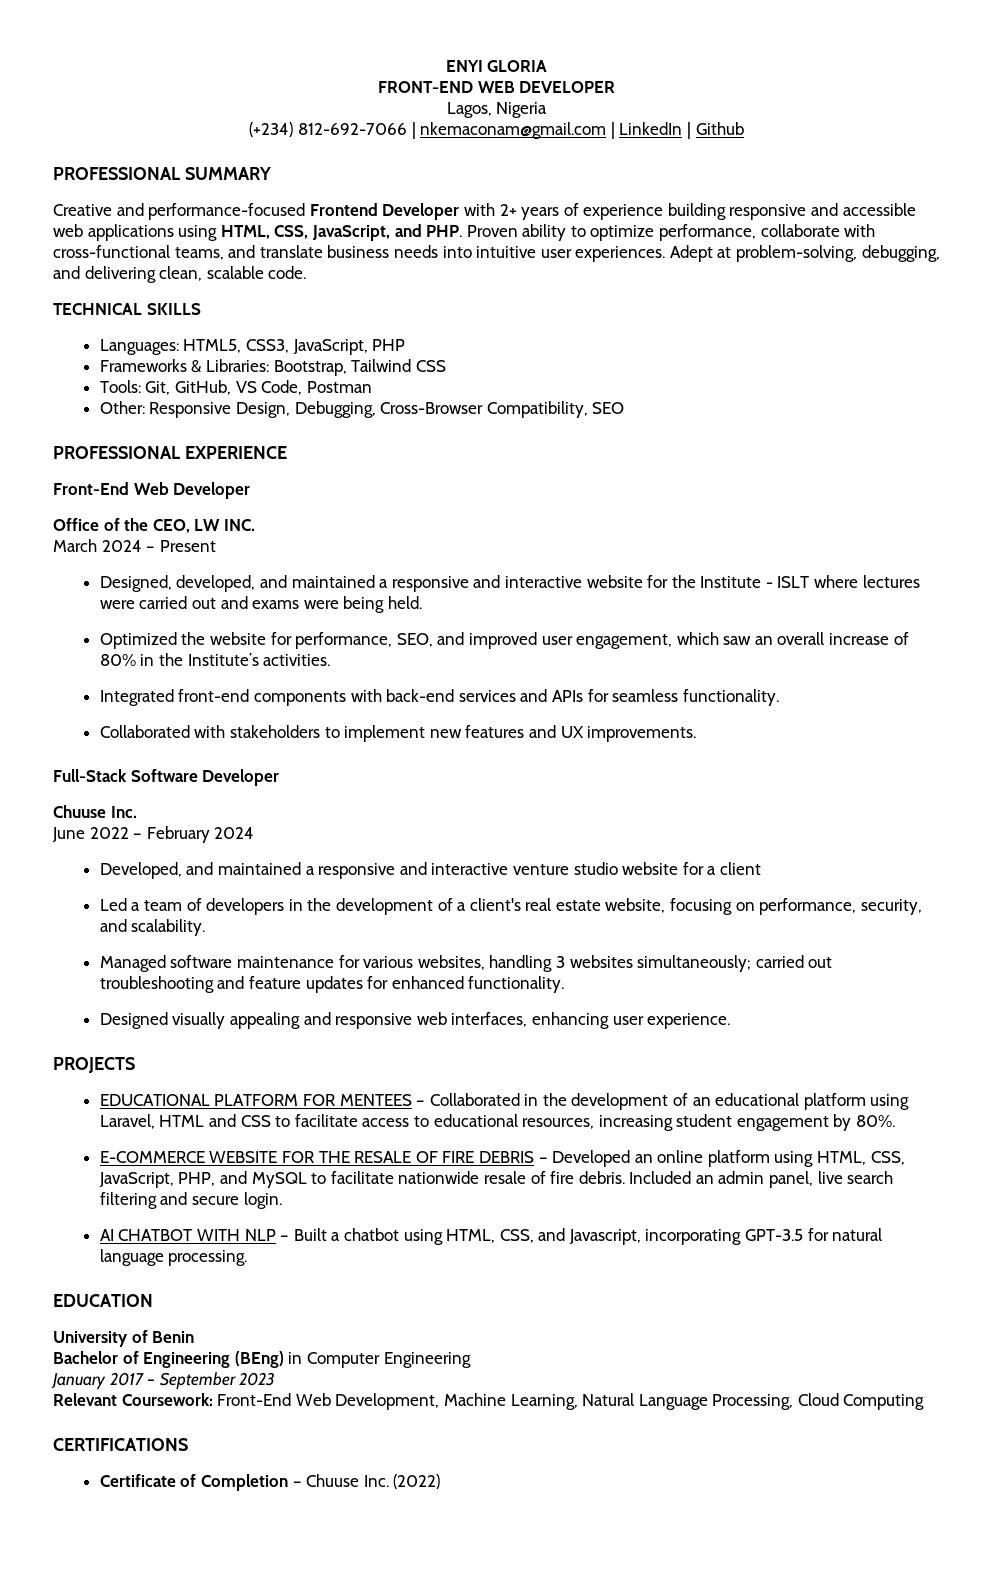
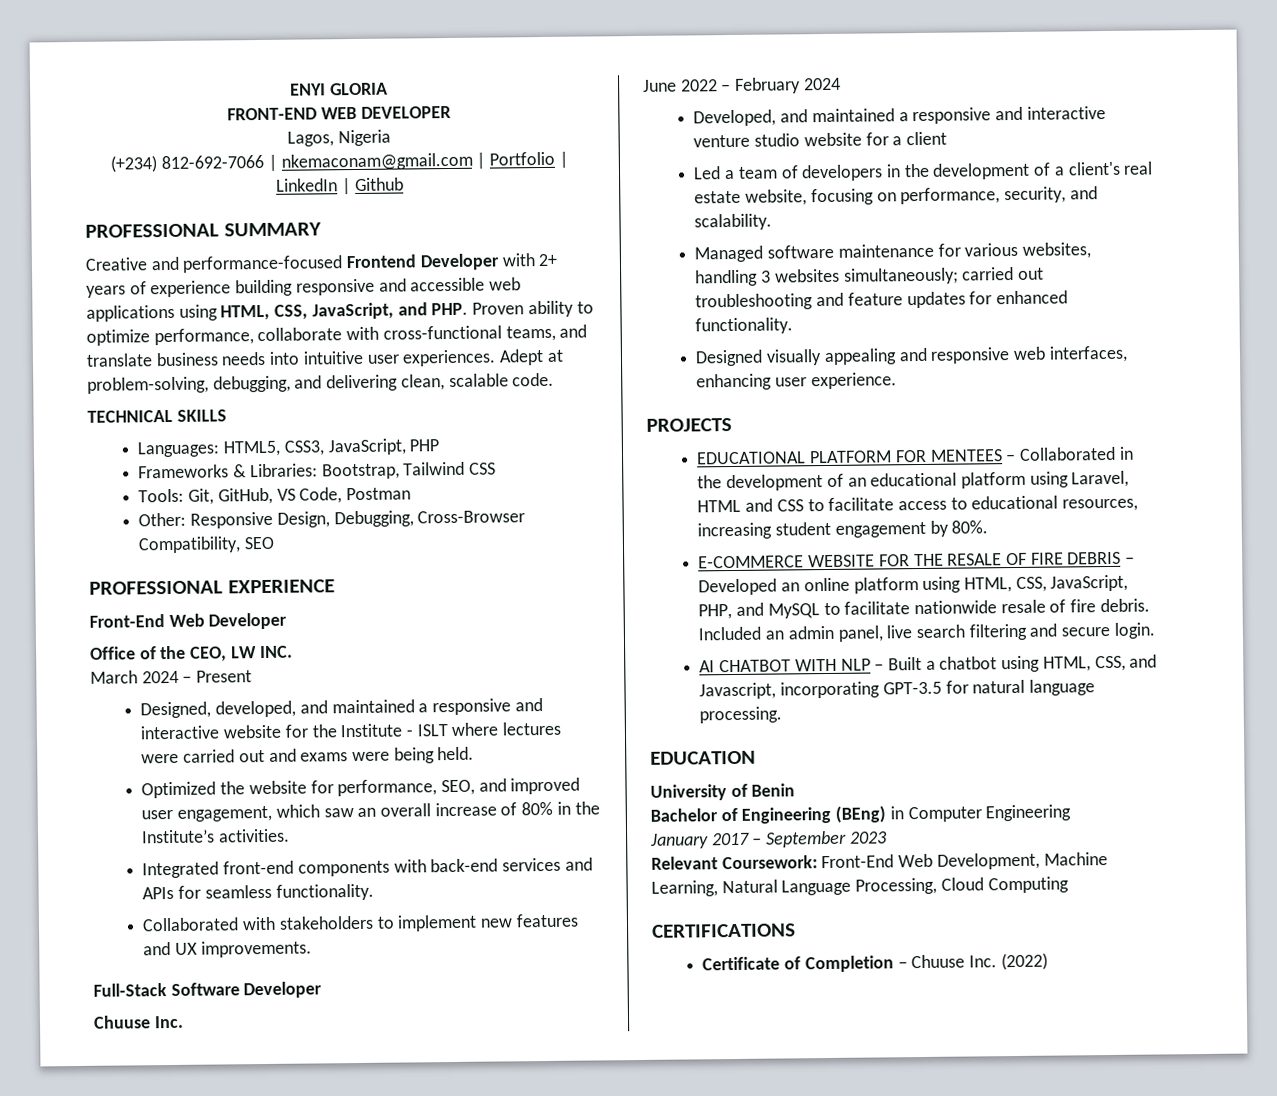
- (+234) 812-692-7066 | nkemaconam@gmail.com | LinkedIn | Github
+ (+234) 812-692-7066 | nkemaconam@gmail.com | Portfolio | LinkedIn | Github

